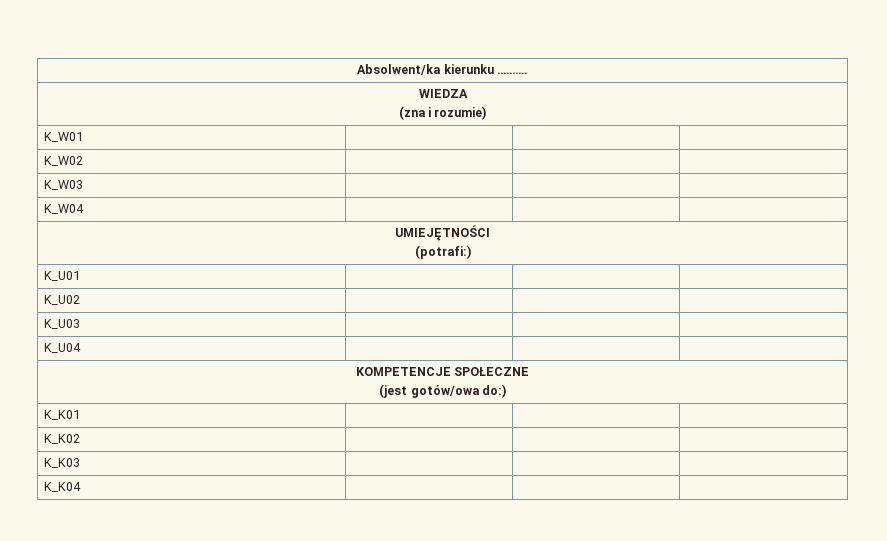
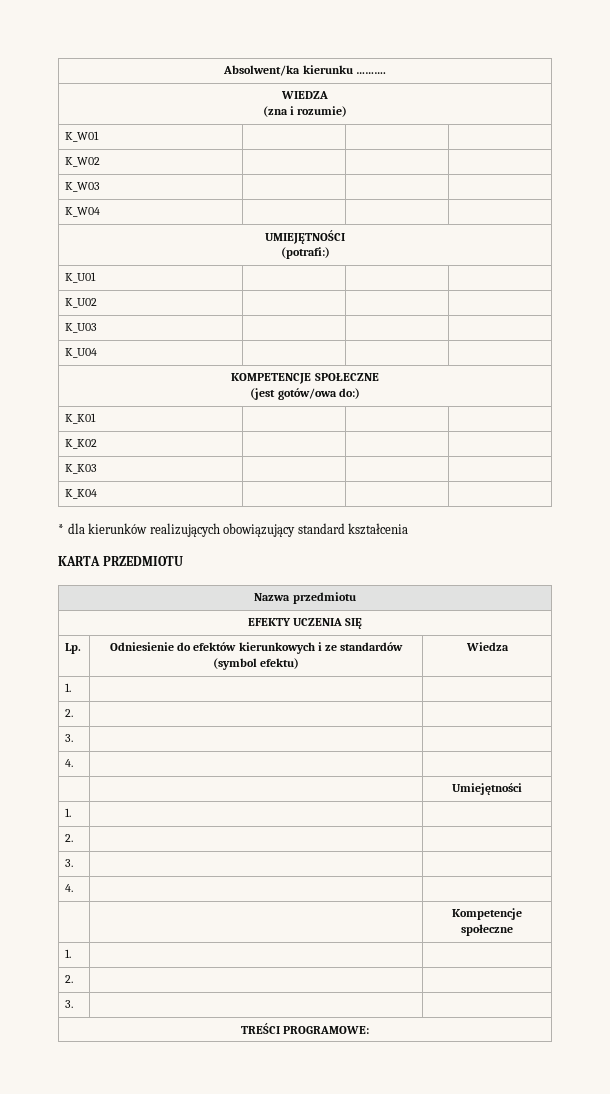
+ * dla kierunków realizujących obowiązujący standard kształcenia
+ KARTA PRZEDMIOTU
+ Nazwa przedmiotu
+ EFEKTY UCZENIA SIĘ
+ Lp. | Odniesienie do efektów kierunkowych i ze standardów (symbol efektu) | Wiedza
+ 1. | |
+ 2. | |
+ 3. | |
+ 4. | |
+ | | Umiejętności
+ 1. | |
+ 2. | |
+ 3. | |
+ 4. | |
+ | | Kompetencje społeczne
+ 1. | |
+ 2. | |
+ 3. | |
+ TREŚCI PROGRAMOWE:

